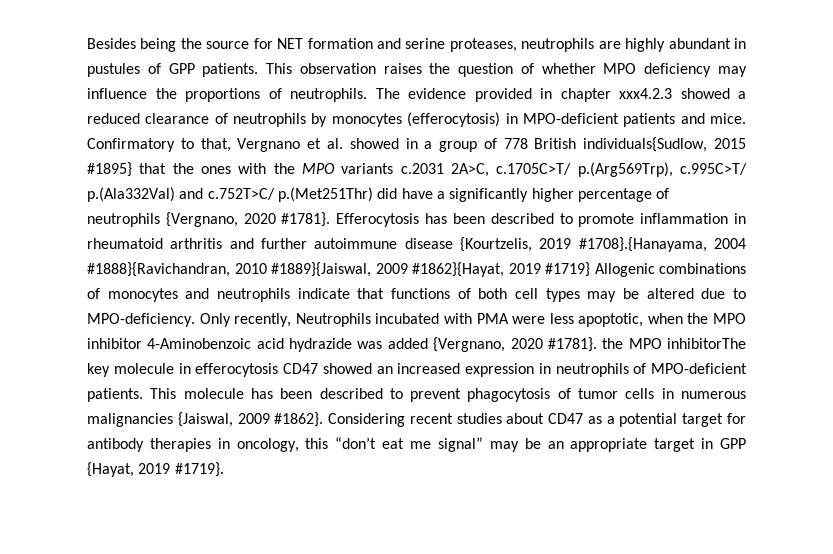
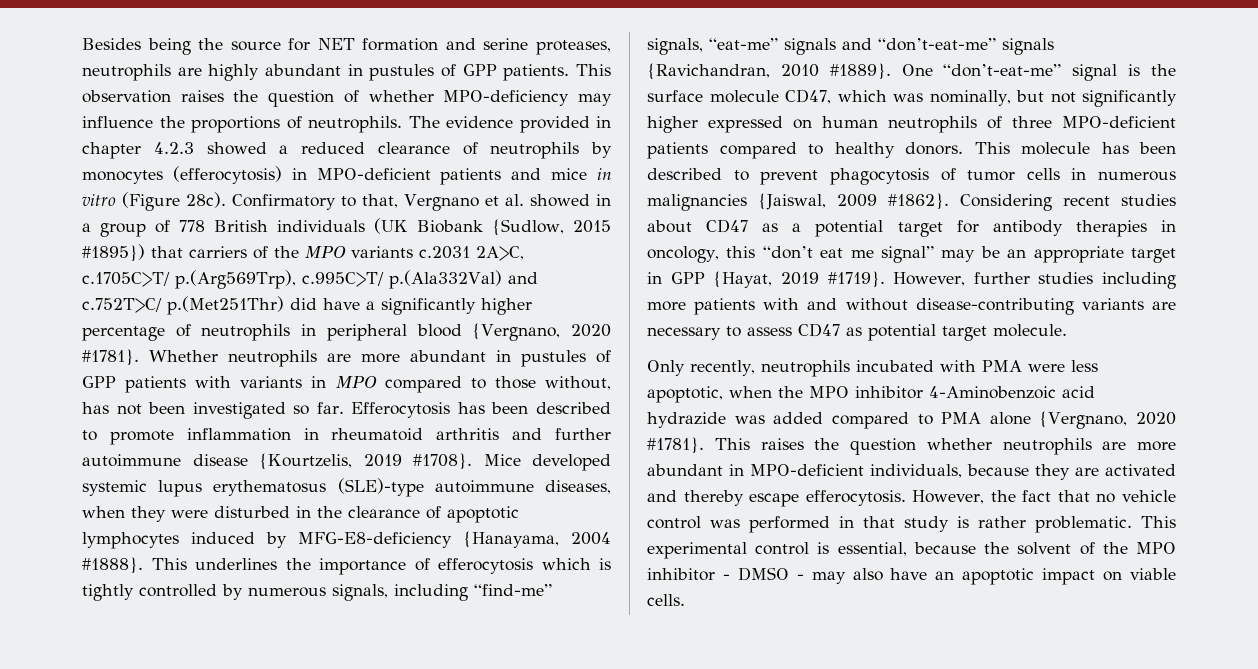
- This observation raises the question of whether MPO deficiency may influence the proportions of neutrophils.
+ This observation raises the question of whether MPO-deficiency may influence the proportions of neutrophils.
- The evidence provided in chapter xxx4.2.3 showed a reduced clearance of neutrophils by monocytes (efferocytosis) in MPO-deficient patients and mice.
+ The evidence provided in chapter 4.2.3 showed a reduced clearance of neutrophils by monocytes (efferocytosis) in MPO-deficient patients and mice in vitro (Figure 28c).
- Confirmatory to that, Vergnano et al. showed in a group of 778 British individuals{Sudlow, 2015 #1895} that the ones with the MPO variants c.2031 2A>C, c.1705C>T/ p.(Arg569Trp), c.995C>T/ p.(Ala332Val) and c.752T>C/ p.(Met251Thr) did have a significantly higher percentage of neutrophils {Vergnano, 2020 #1781}.
+ Confirmatory to that, Vergnano et al. showed in a group of 778 British individuals (UK Biobank {Sudlow, 2015 #1895}) that carriers of the MPO variants c.2031 2A>C, c.1705C>T/ p.(Arg569Trp), c.995C>T/ p.(Ala332Val) and c.752T>C/ p.(Met251Thr) did have a significantly higher percentage of neutrophils in peripheral blood {Vergnano, 2020 #1781}. Whether neutrophils are more abundant in pustules of GPP patients with variants in MPO compared to those without, has not been investigated so far.
- Efferocytosis has been described to promote inflammation in rheumatoid arthritis and further autoimmune disease {Kourtzelis, 2019 #1708}.{Hanayama, 2004 #1888}{Ravichandran, 2010 #1889}{Jaiswal, 2009 #1862}{Hayat, 2019 #1719} Allogenic combinations of monocytes and neutrophils indicate that functions of both cell types may be altered due to MPO-deficiency. Only recently, Neutrophils incubated with PMA were less apoptotic, when the MPO inhibitor 4-Aminobenzoic acid hydrazide was added {Vergnano, 2020 #1781}. the MPO inhibitorThe key molecule in efferocytosis CD47 showed an increased expression in neutrophils of MPO-deficient patients.
+ Efferocytosis has been described to promote inflammation in rheumatoid arthritis and further autoimmune disease {Kourtzelis, 2019 #1708}. Mice developed systemic lupus erythematosus (SLE)-type autoimmune diseases, when they were disturbed in the clearance of apoptotic lymphocytes induced by MFG-E8-deficiency {Hanayama, 2004 #1888}. This underlines the importance of efferocytosis which is tightly controlled by numerous signals, including “find-me” signals, “eat-me” signals and “don’t-eat-me” signals {Ravichandran, 2010 #1889}. One “don’t-eat-me” signal is the surface molecule CD47, which was nominally, but not significantly higher expressed on human neutrophils of three MPO-deficient patients compared to healthy donors.
+ However, further studies including more patients with and without disease-contributing variants are necessary to assess CD47 as potential target molecule.
+ Only recently, neutrophils incubated with PMA were less apoptotic, when the MPO inhibitor 4-Aminobenzoic acid hydrazide was added compared to PMA alone {Vergnano, 2020 #1781}. This raises the question whether neutrophils are more abundant in MPO-deficient individuals, because they are activated and thereby escape efferocytosis. However, the fact that no vehicle control was performed in that study is rather problematic. This experimental control is essential, because the solvent of the MPO inhibitor - DMSO - may also have an apoptotic impact on viable cells.

